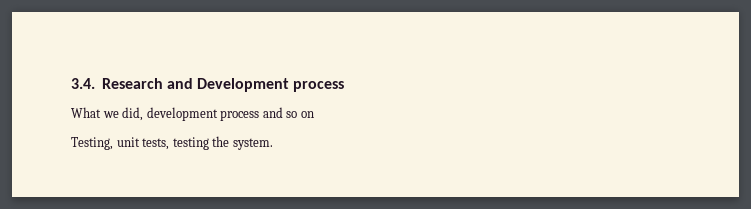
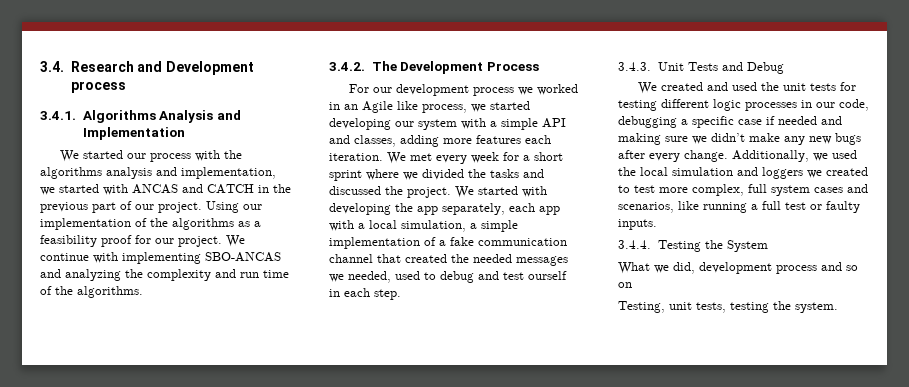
+ 3.4.1. Algorithms Analysis and Implementation
+ We started our process with the algorithms analysis and implementation, we started with ANCAS and CATCH in the previous part of our project. Using our implementation of the algorithms as a feasibility proof for our project. We continue with implementing SBO-ANCAS and analyzing the complexity and run time of the algorithms.
+ 3.4.2. The Development Process
+ For our development process we worked in an Agile like process, we started developing our system with a simple API and classes, adding more features each iteration. We met every week for a short sprint where we divided the tasks and discussed the project. We started with developing the app separately, each app with a local simulation, a simple implementation of a fake communication channel that created the needed messages we needed, used to debug and test ourself in each step.
+ 3.4.3. Unit Tests and Debug
+ We created and used the unit tests for testing different logic processes in our code, debugging a specific case if needed and making sure we didn’t make any new bugs after every change. Additionally, we used the local simulation and loggers we created to test more complex, full system cases and scenarios, like running a full test or faulty inputs.
+ 3.4.4. Testing the System

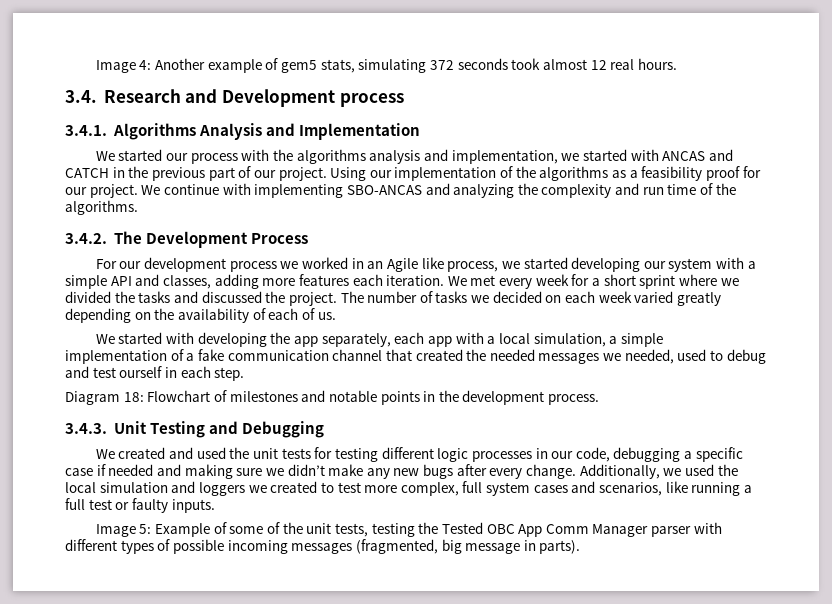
+ Image 4: Another example of gem5 stats, simulating 372 seconds took almost 12 real hours.
- We met every week for a short sprint where we divided the tasks and discussed the project. We started with developing the app separately, each app with a local simulation, a simple implementation of a fake communication channel that created the needed messages we needed, used to debug and test ourself in each step.
+ We met every week for a short sprint where we divided the tasks and discussed the project. The number of tasks we decided on each week varied greatly depending on the availability of each of us.
+ We started with developing the app separately, each app with a local simulation, a simple implementation of a fake communication channel that created the needed messages we needed, used to debug and test ourself in each step.
- 3.4.3. Unit Tests and Debug
+ Diagram 18: Flowchart of milestones and notable points in the development process.
+ 3.4.3. Unit Testing and Debugging
- 3.4.4. Testing the System
- What we did, development process and so on
- Testing, unit tests, testing the system.
+ Image 5: Example of some of the unit tests, testing the Tested OBC App Comm Manager parser with different types of possible incoming messages (fragmented, big message in parts).

